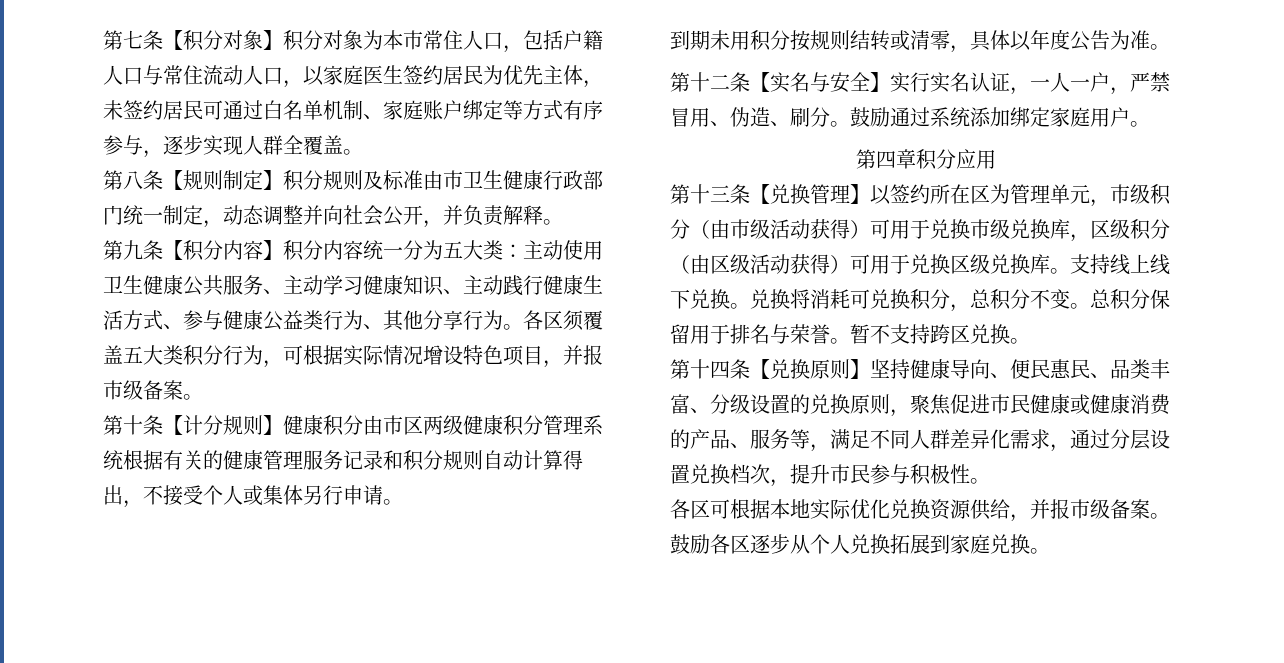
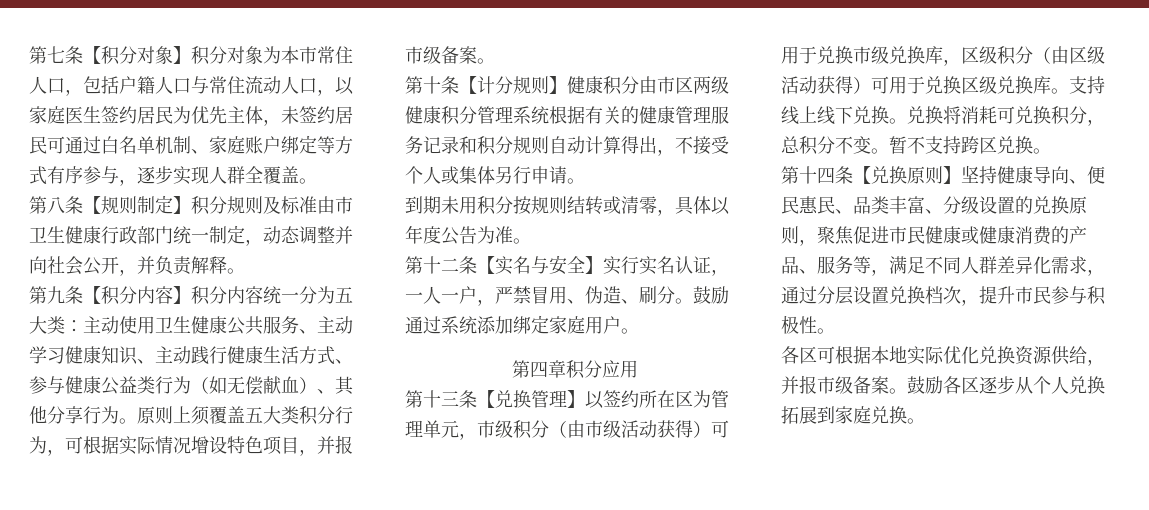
- 第九条【积分内容】积分内容统一分为五大类：主动使用卫生健康公共服务、主动学习健康知识、主动践行健康生活方式、参与健康公益类行为、其他分享行为。
+ 第九条【积分内容】积分内容统一分为五大类：主动使用卫生健康公共服务、主动学习健康知识、主动践行健康生活方式、参与健康公益类行为（如无偿献血）、其他分享行为。
- 各区须覆盖五大类积分行为，可根据实际情况增设特色项目，并报市级备案。
+ 原则上须覆盖五大类积分行为，可根据实际情况增设特色项目，并报市级备案。
- 总积分保留用于排名与荣誉。

